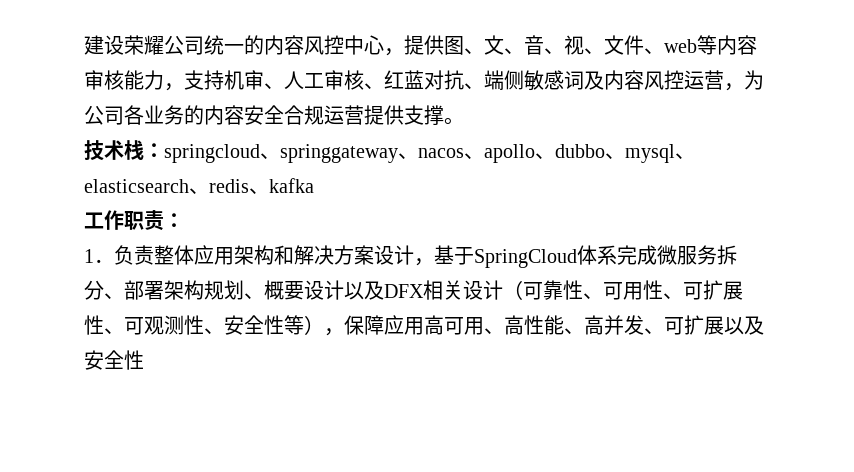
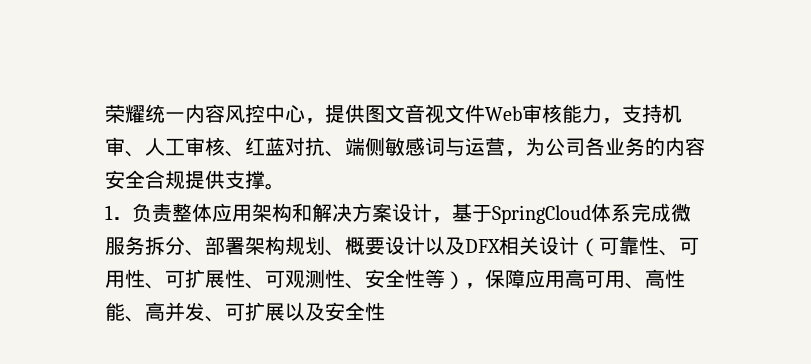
- 建设荣耀公司统一的内容风控中心，提供图、文、音、视、文件、web等内容审核能力，支持机审、人工审核、红蓝对抗、端侧敏感词及内容风控运营，为公司各业务的内容安全合规运营提供支撑。
+ 荣耀统一内容风控中心，提供图文音视文件Web审核能力，支持机审、人工审核、红蓝对抗、端侧敏感词与运营，为公司各业务的内容安全合规提供支撑。
- 技术栈：springcloud、springgateway、nacos、apollo、dubbo、mysql、elasticsearch、redis、kafka
- 工作职责：

